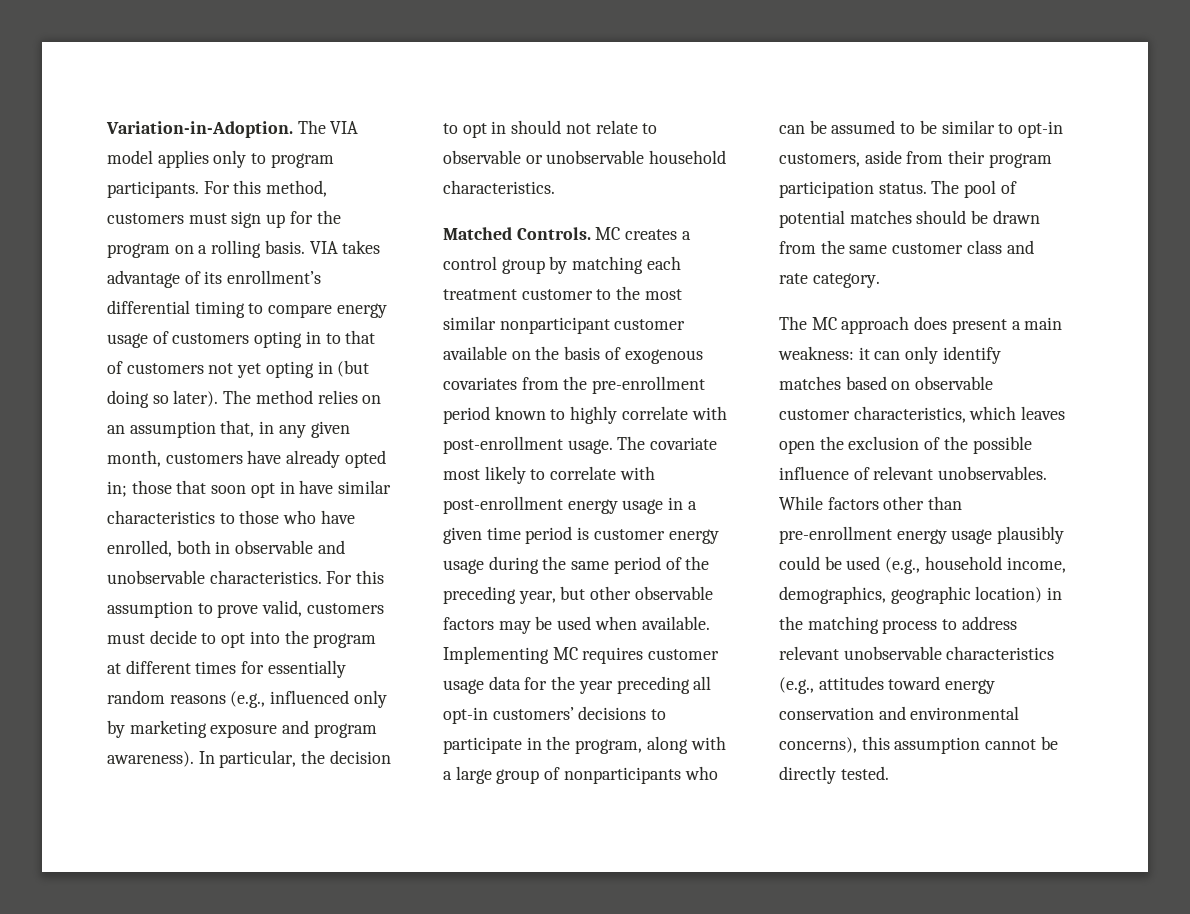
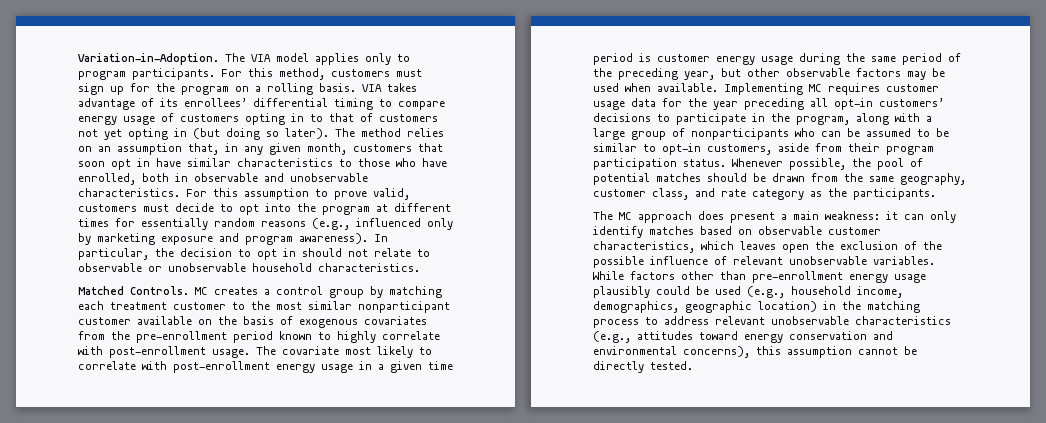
- VIA takes advantage of its enrollment’s differential timing to compare energy usage of customers opting in to that of customers not yet opting in (but doing so later).
+ VIA takes advantage of its enrollees’ differential timing to compare energy usage of customers opting in to that of customers not yet opting in (but doing so later).
- The method relies on an assumption that, in any given month, customers have already opted in; those that soon opt in have similar characteristics to those who have enrolled, both in observable and unobservable characteristics.
+ The method relies on an assumption that, in any given month, customers that soon opt in have similar characteristics to those who have enrolled, both in observable and unobservable characteristics.
- The pool of potential matches should be drawn from the same customer class and rate category.
+ Whenever possible, the pool of potential matches should be drawn from the same geography, customer class, and rate category as the participants.
- The MC approach does present a main weakness: it can only identify matches based on observable customer characteristics, which leaves open the exclusion of the possible influence of relevant unobservables.
+ The MC approach does present a main weakness: it can only identify matches based on observable customer characteristics, which leaves open the exclusion of the possible influence of relevant unobservable variables.

